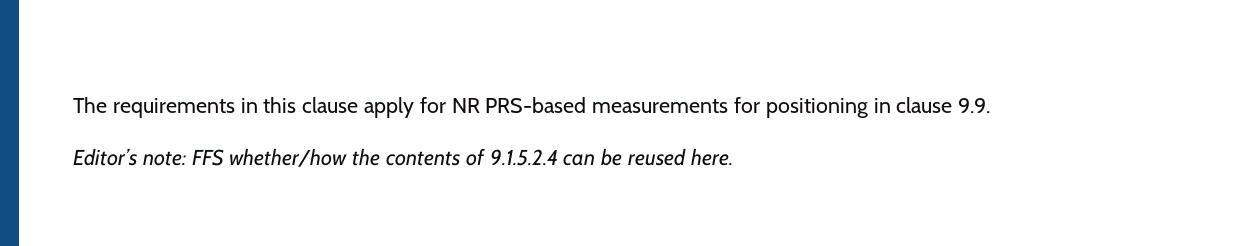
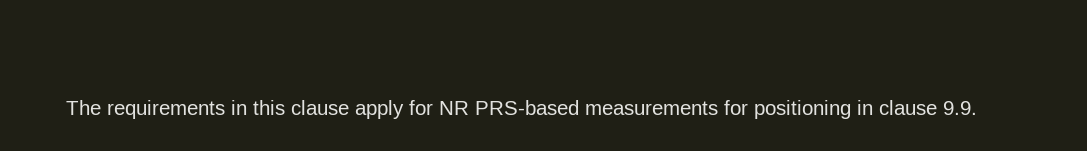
- Editor’s note: FFS whether/how the contents of 9.1.5.2.4 can be reused here.

